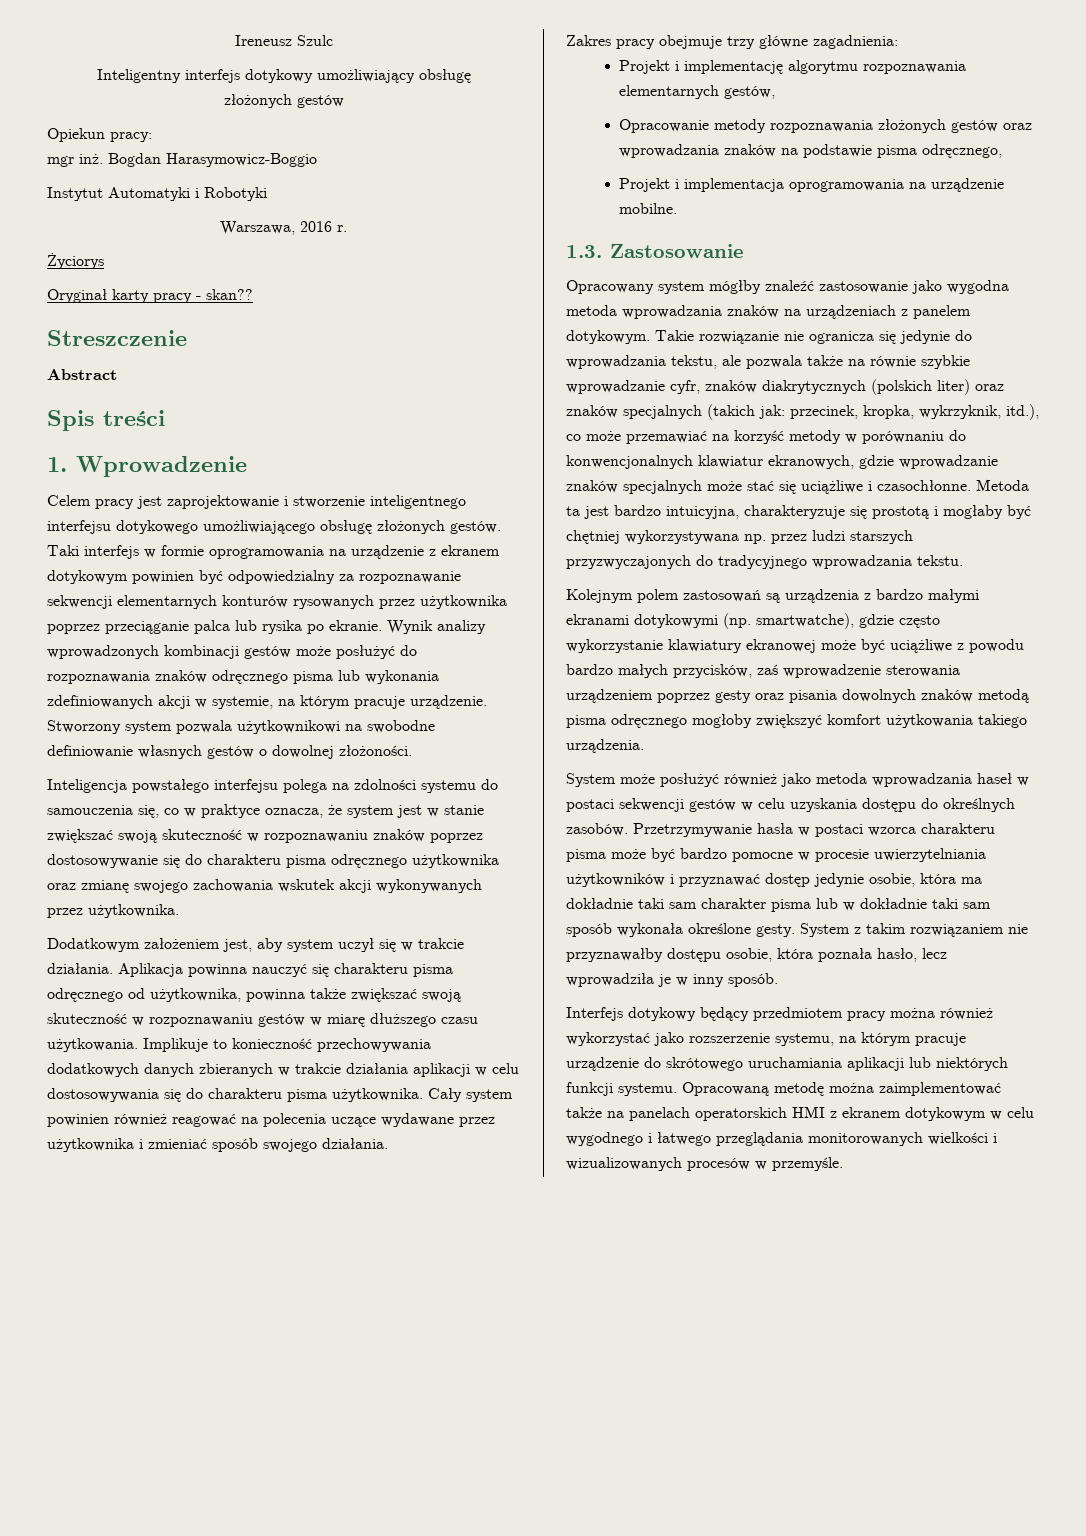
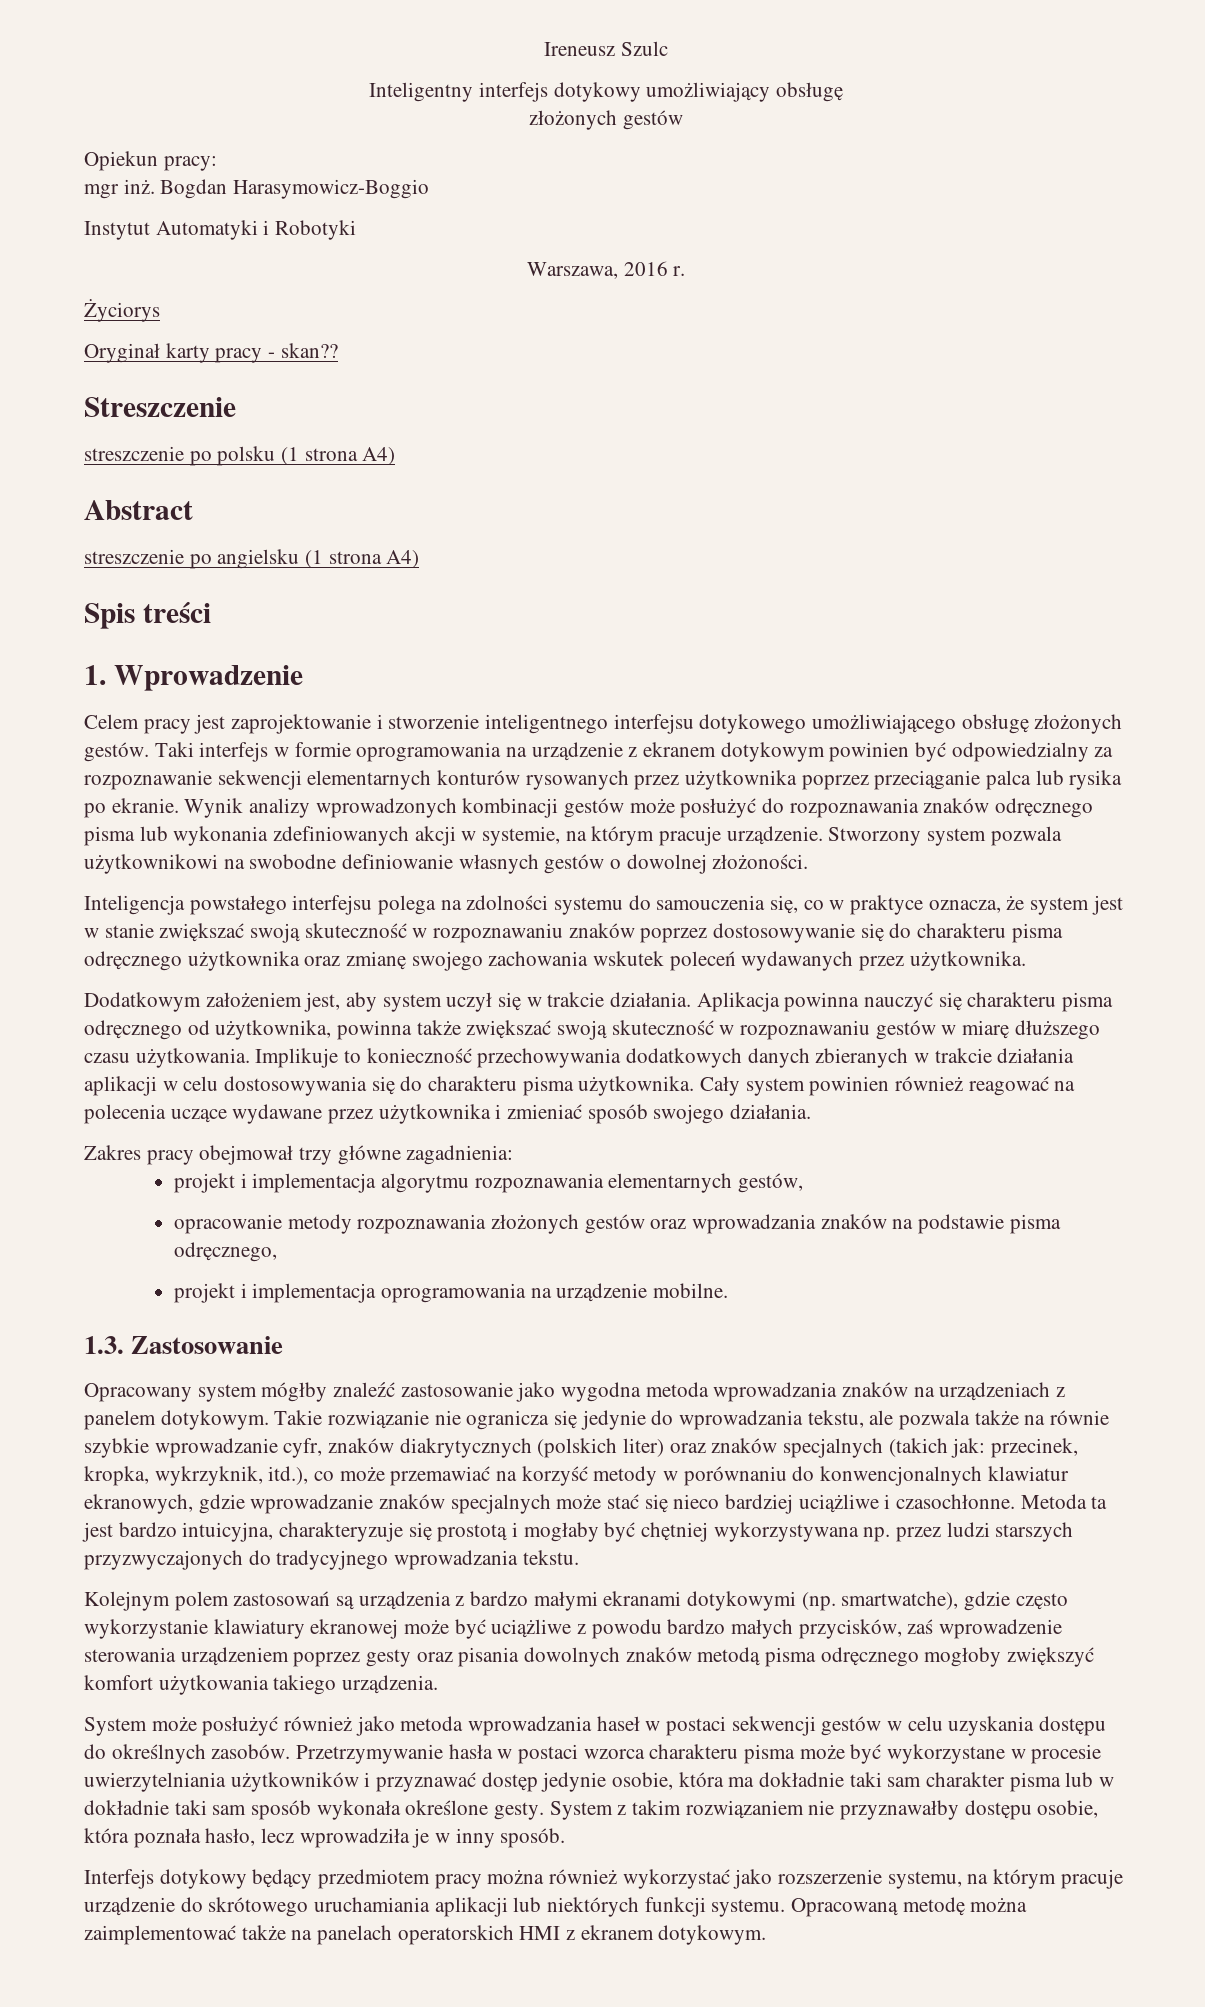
+ streszczenie po polsku (1 strona A4)
  Abstract
+ streszczenie po angielsku (1 strona A4)
- Inteligencja powstałego interfejsu polega na zdolności systemu do samouczenia się, co w praktyce oznacza, że system jest w stanie zwiększać swoją skuteczność w rozpoznawaniu znaków poprzez dostosowywanie się do charakteru pisma odręcznego użytkownika oraz zmianę swojego zachowania wskutek akcji wykonywanych przez użytkownika.
+ Inteligencja powstałego interfejsu polega na zdolności systemu do samouczenia się, co w praktyce oznacza, że system jest w stanie zwiększać swoją skuteczność w rozpoznawaniu znaków poprzez dostosowywanie się do charakteru pisma odręcznego użytkownika oraz zmianę swojego zachowania wskutek poleceń wydawanych przez użytkownika.
- Zakres pracy obejmuje trzy główne zagadnienia:
+ Zakres pracy obejmował trzy główne zagadnienia:
- Projekt i implementację algorytmu rozpoznawania elementarnych gestów,
+ projekt i implementacja algorytmu rozpoznawania elementarnych gestów,
- Opracowanie metody rozpoznawania złożonych gestów oraz wprowadzania znaków na podstawie pisma odręcznego,
+ opracowanie metody rozpoznawania złożonych gestów oraz wprowadzania znaków na podstawie pisma odręcznego,
- Projekt i implementacja oprogramowania na urządzenie mobilne.
+ projekt i implementacja oprogramowania na urządzenie mobilne.
- Takie rozwiązanie nie ogranicza się jedynie do wprowadzania tekstu, ale pozwala także na równie szybkie wprowadzanie cyfr, znaków diakrytycznych (polskich liter) oraz znaków specjalnych (takich jak: przecinek, kropka, wykrzyknik, itd.), co może przemawiać na korzyść metody w porównaniu do konwencjonalnych klawiatur ekranowych, gdzie wprowadzanie znaków specjalnych może stać się uciążliwe i czasochłonne.
+ Takie rozwiązanie nie ogranicza się jedynie do wprowadzania tekstu, ale pozwala także na równie szybkie wprowadzanie cyfr, znaków diakrytycznych (polskich liter) oraz znaków specjalnych (takich jak: przecinek, kropka, wykrzyknik, itd.), co może przemawiać na korzyść metody w porównaniu do konwencjonalnych klawiatur ekranowych, gdzie wprowadzanie znaków specjalnych może stać się nieco bardziej uciążliwe i czasochłonne.
- Przetrzymywanie hasła w postaci wzorca charakteru pisma może być bardzo pomocne w procesie uwierzytelniania użytkowników i przyznawać dostęp jedynie osobie, która ma dokładnie taki sam charakter pisma lub w dokładnie taki sam sposób wykonała określone gesty.
+ Przetrzymywanie hasła w postaci wzorca charakteru pisma może być wykorzystane w procesie uwierzytelniania użytkowników i przyznawać dostęp jedynie osobie, która ma dokładnie taki sam charakter pisma lub w dokładnie taki sam sposób wykonała określone gesty.
- Opracowaną metodę można zaimplementować także na panelach operatorskich HMI z ekranem dotykowym w celu wygodnego i łatwego przeglądania monitorowanych wielkości i wizualizowanych procesów w przemyśle.
+ Opracowaną metodę można zaimplementować także na panelach operatorskich HMI z ekranem dotykowym.

